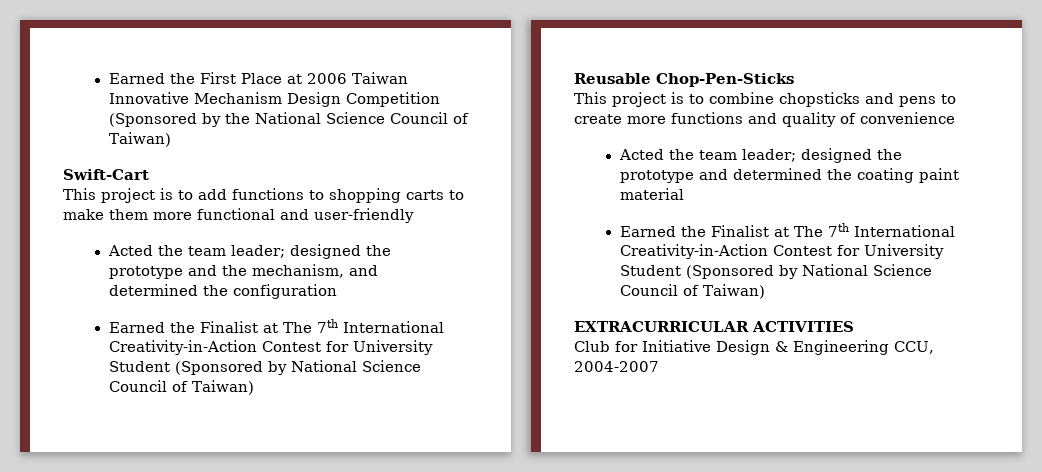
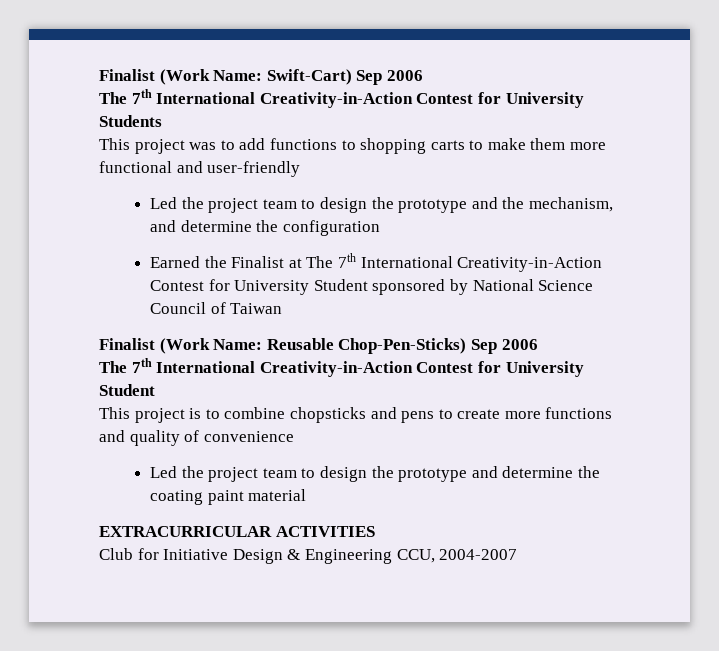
- Earned the First Place at 2006 Taiwan Innovative Mechanism Design Competition (Sponsored by the National Science Council of Taiwan)
- Swift-Cart
- This project is to add functions to shopping carts to make them more functional and user-friendly
+ Finalist (Work Name: Swift-Cart) Sep 2006
+ The 7th International Creativity-in-Action Contest for University Students
+ This project was to add functions to shopping carts to make them more functional and user-friendly
- Acted the team leader; designed the prototype and the mechanism, and determined the configuration
- Earned the Finalist at The 7th International Creativity-in-Action Contest for University Student (Sponsored by National Science Council of Taiwan)
- Reusable Chop-Pen-Sticks
+ Led the project team to design the prototype and the mechanism, and determine the configuration
+ Earned the Finalist at The 7th International Creativity-in-Action Contest for University Student sponsored by National Science Council of Taiwan
+ Finalist (Work Name: Reusable Chop-Pen-Sticks) Sep 2006
+ The 7th International Creativity-in-Action Contest for University Student
- Acted the team leader; designed the prototype and determined the coating paint material
- Earned the Finalist at The 7th International Creativity-in-Action Contest for University Student (Sponsored by National Science Council of Taiwan)
+ Led the project team to design the prototype and determine the coating paint material

